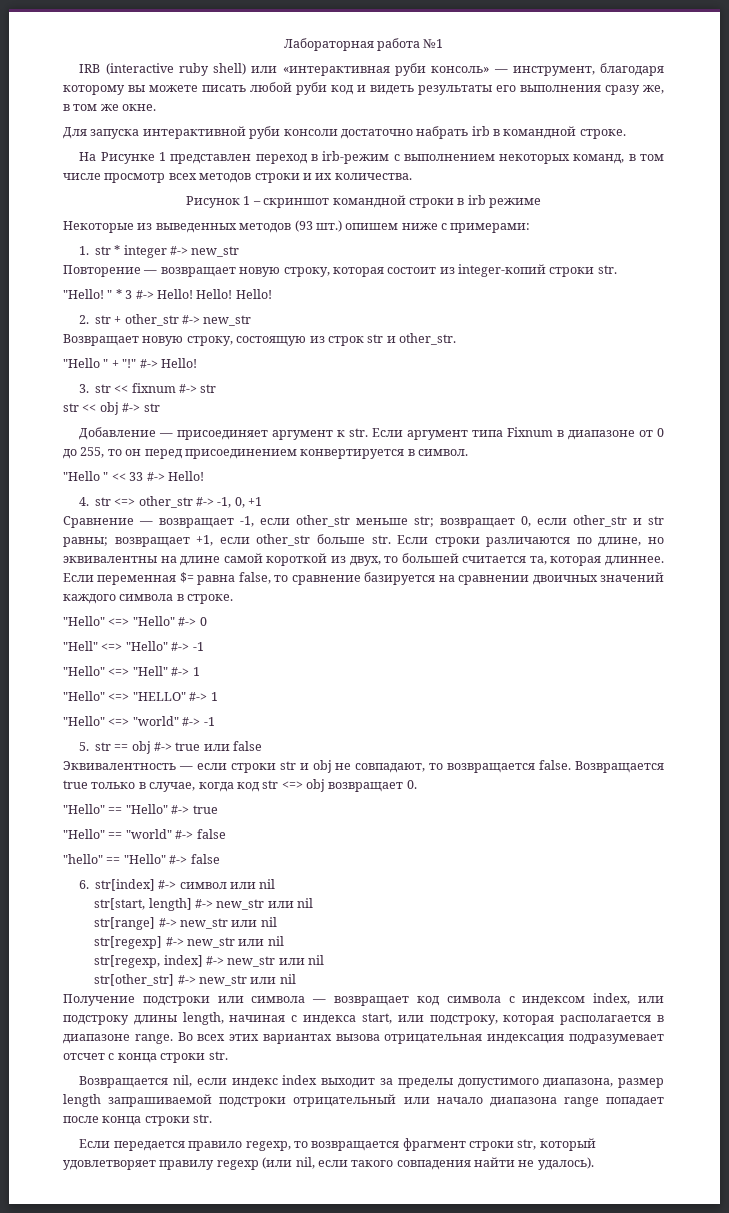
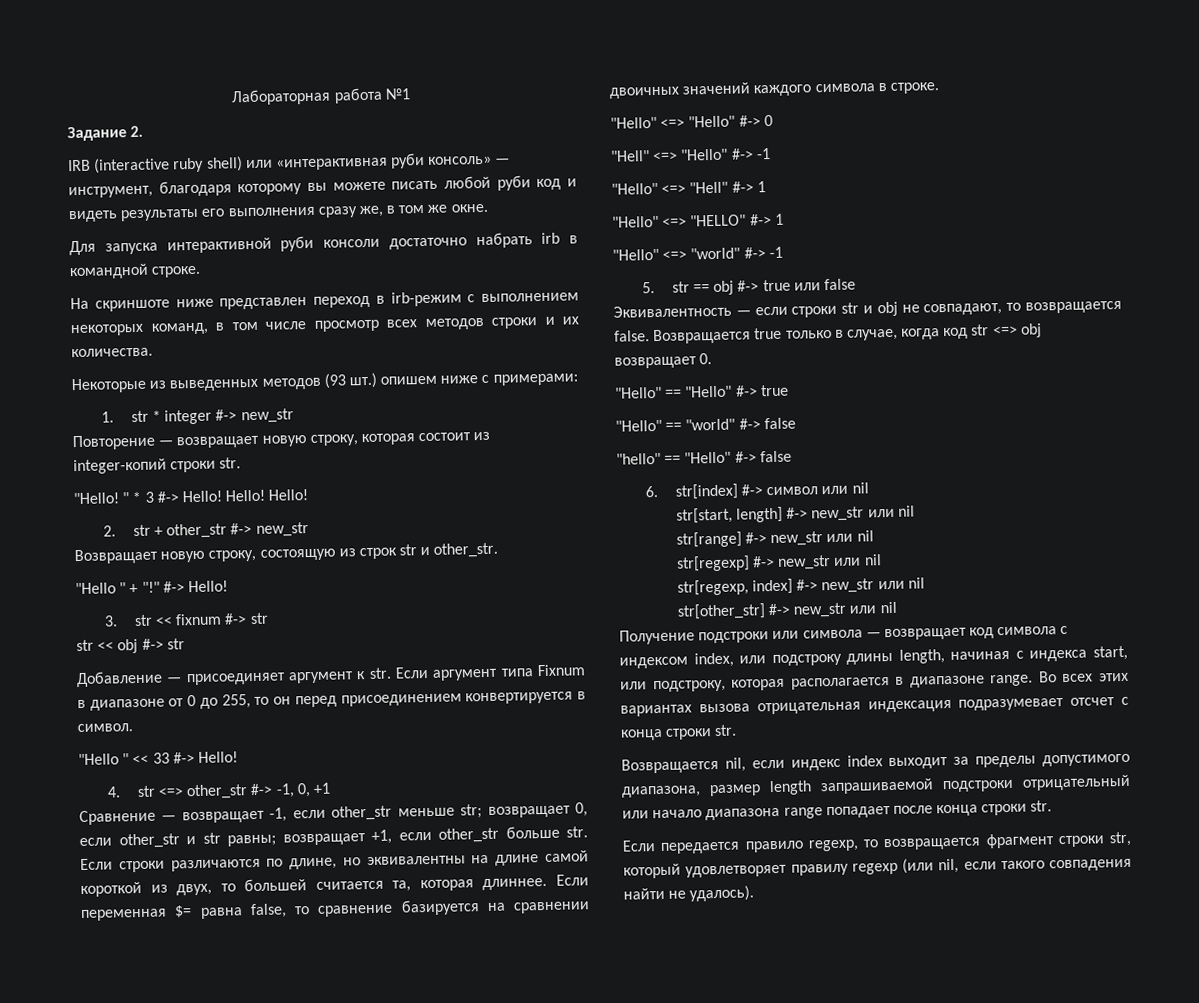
+ Задание 2.
- На Рисунке 1 представлен переход в irb-режим с выполнением некоторых команд, в том числе просмотр всех методов строки и их количества.
+ На скриншоте ниже представлен переход в irb-режим с выполнением некоторых команд, в том числе просмотр всех методов строки и их количества.
- Рисунок 1 – скриншот командной строки в irb режиме

